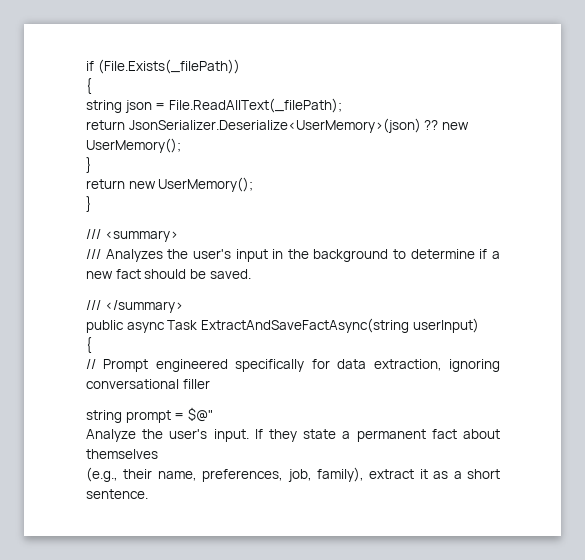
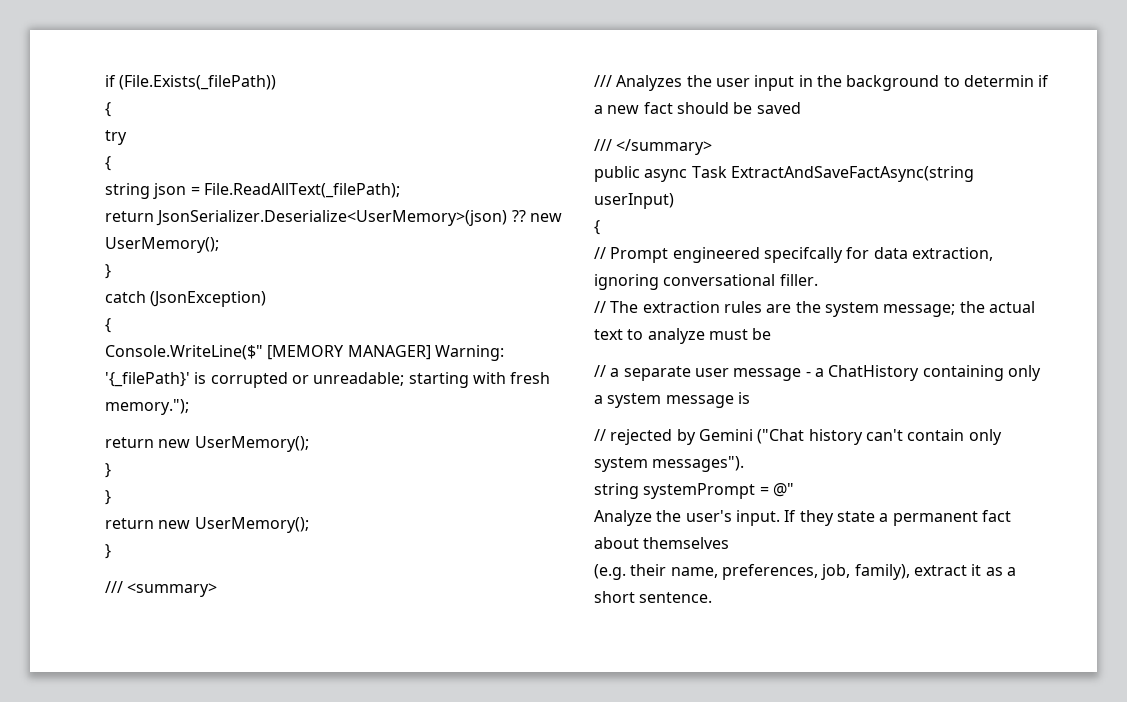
+ try
+ {
+ catch (JsonException)
+ {
+ Console.WriteLine($" [MEMORY MANAGER] Warning: '{_filePath}' is corrupted or unreadable; starting with fresh memory.");
+ return new UserMemory();
+ }
+ }
- /// Analyzes the user's input in the background to determine if a new fact should be saved.
+ /// Analyzes the user input in the background to determin if a new fact should be saved
- // Prompt engineered specifically for data extraction, ignoring conversational filler
- string prompt = $@"
+ // Prompt engineered specifcally for data extraction, ignoring conversational filler.
+ // The extraction rules are the system message; the actual text to analyze must be
+ // a separate user message - a ChatHistory containing only a system message is
+ // rejected by Gemini ("Chat history can't contain only system messages").
+ string systemPrompt = @"
- (e.g., their name, preferences, job, family), extract it as a short sentence.
+ (e.g. their name, preferences, job, family), extract it as a short sentence.

